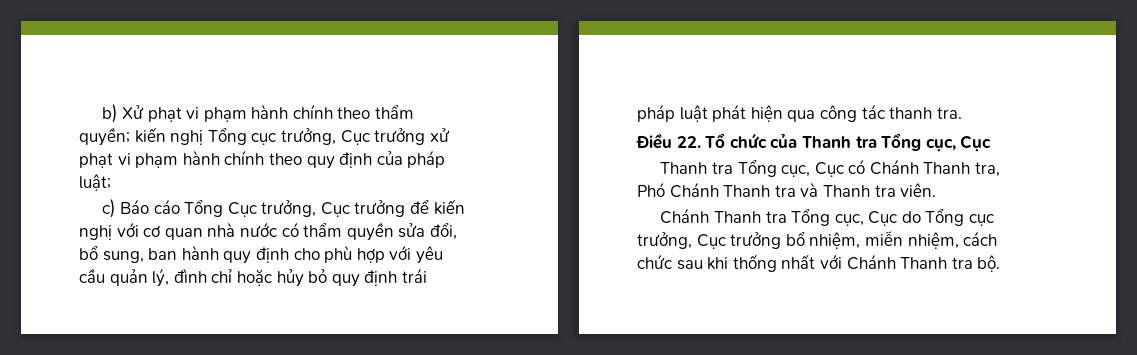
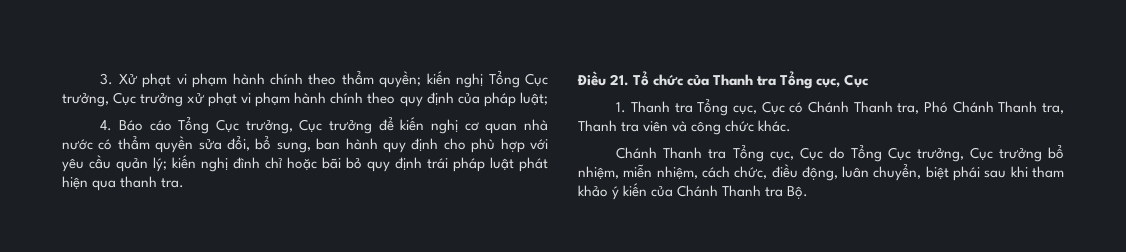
- b) Xử phạt vi phạm hành chính theo thẩm quyền; kiến nghị Tổng cục trưởng, Cục trưởng xử phạt vi phạm hành chính theo quy định của pháp luật;
+ 3. Xử phạt vi phạm hành chính theo thẩm quyền; kiến nghị Tổng Cục trưởng, Cục trưởng xử phạt vi phạm hành chính theo quy định của pháp luật;
- c) Báo cáo Tổng Cục trưởng, Cục trưởng để kiến nghị với cơ quan nhà nước có thẩm quyền sửa đổi, bổ sung, ban hành quy định cho phù hợp với yêu cầu quản lý, đình chỉ hoặc hủy bỏ quy định trái pháp luật phát hiện qua công tác thanh tra.
+ 4. Báo cáo Tổng Cục trưởng, Cục trưởng để kiến nghị cơ quan nhà nước có thẩm quyền sửa đổi, bổ sung, ban hành quy định cho phù hợp với yêu cầu quản lý; kiến nghị đình chỉ hoặc bãi bỏ quy định trái pháp luật phát hiện qua thanh tra.
- Điều 22. Tổ chức của Thanh tra Tổng cục, Cục
+ Điều 21. Tổ chức của Thanh tra Tổng cục, Cục
- Thanh tra Tổng cục, Cục có Chánh Thanh tra, Phó Chánh Thanh tra và Thanh tra viên.
+ 1. Thanh tra Tổng cục, Cục có Chánh Thanh tra, Phó Chánh Thanh tra, Thanh tra viên và công chức khác.
- Chánh Thanh tra Tổng cục, Cục do Tổng cục trưởng, Cục trưởng bổ nhiệm, miễn nhiệm, cách chức sau khi thống nhất với Chánh Thanh tra bộ.
+ Chánh Thanh tra Tổng cục, Cục do Tổng Cục trưởng, Cục trưởng bổ nhiệm, miễn nhiệm, cách chức, điều động, luân chuyển, biệt phái sau khi tham khảo ý kiến của Chánh Thanh tra Bộ.

